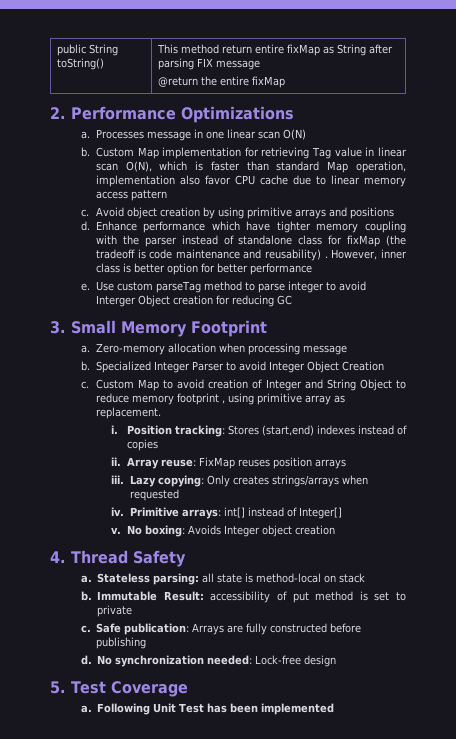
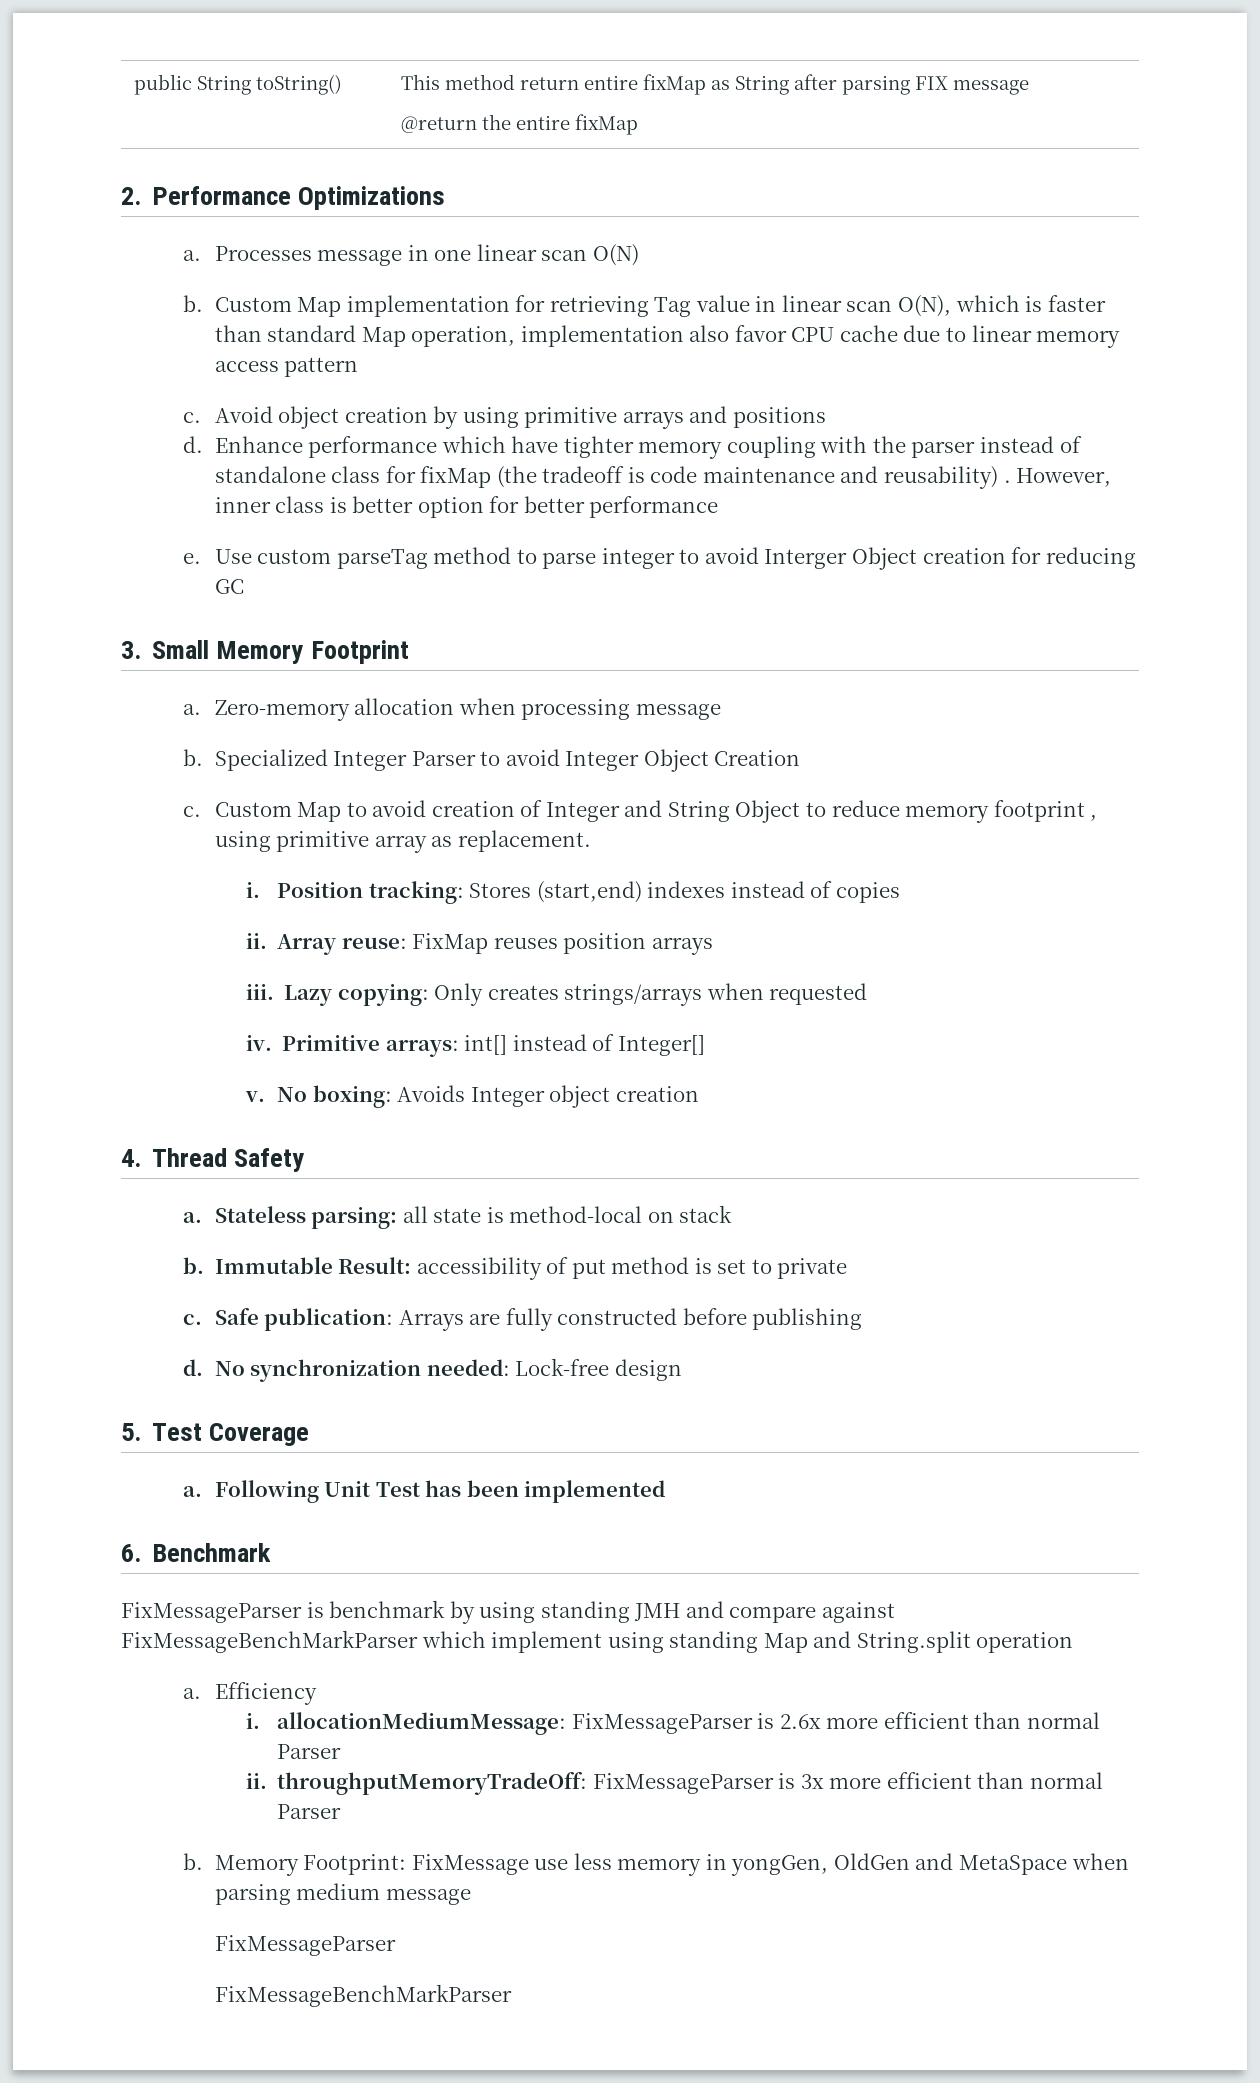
+ 6. Benchmark
+ FixMessageParser is benchmark by using standing JMH and compare against FixMessageBenchMarkParser which implement using standing Map and String.split operation
+ a. Efficiency
+ i. allocationMediumMessage: FixMessageParser is 2.6x more efficient than normal Parser
+ ii. throughputMemoryTradeOff: FixMessageParser is 3x more efficient than normal Parser
+ b. Memory Footprint: FixMessage use less memory in yongGen, OldGen and MetaSpace when parsing medium message
+ FixMessageParser
+ FixMessageBenchMarkParser

